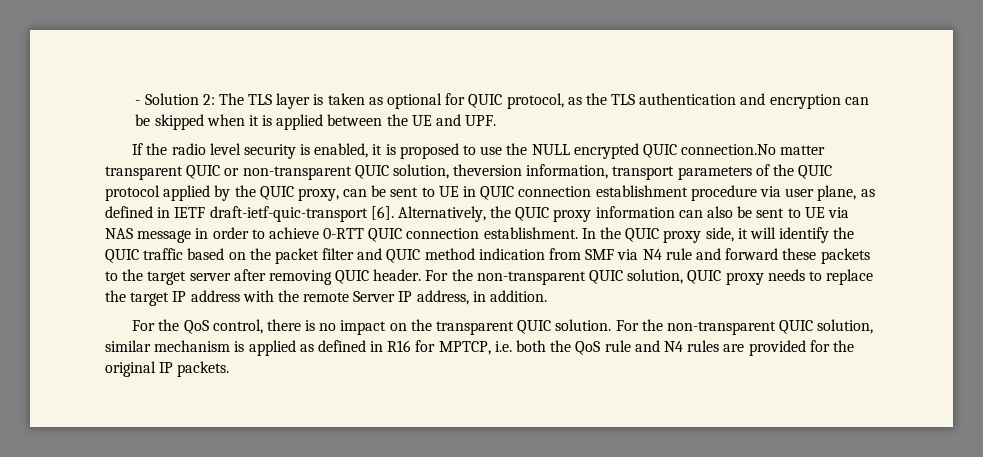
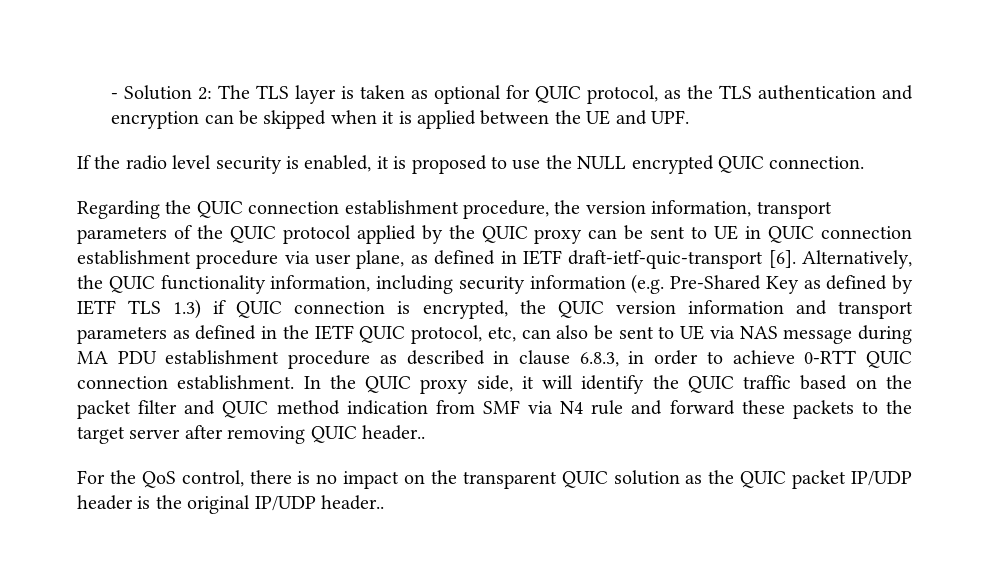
- If the radio level security is enabled, it is proposed to use the NULL encrypted QUIC connection.No matter transparent QUIC or non-transparent QUIC solution, theversion information, transport parameters of the QUIC protocol applied by the QUIC proxy, can be sent to UE in QUIC connection establishment procedure via user plane, as defined in IETF draft-ietf-quic-transport [6].
+ If the radio level security is enabled, it is proposed to use the NULL encrypted QUIC connection.
+ Regarding the QUIC connection establishment procedure, the version information, transport parameters of the QUIC protocol applied by the QUIC proxy can be sent to UE in QUIC connection establishment procedure via user plane, as defined in IETF draft-ietf-quic-transport [6].
- Alternatively, the QUIC proxy information can also be sent to UE via NAS message in order to achieve 0-RTT QUIC connection establishment.
+ Alternatively, the QUIC functionality information, including security information (e.g. Pre-Shared Key as defined by IETF TLS 1.3) if QUIC connection is encrypted, the QUIC version information and transport parameters as defined in the IETF QUIC protocol, etc, can also be sent to UE via NAS message during MA PDU establishment procedure as described in clause 6.8.3, in order to achieve 0-RTT QUIC connection establishment.
- In the QUIC proxy side, it will identify the QUIC traffic based on the packet filter and QUIC method indication from SMF via N4 rule and forward these packets to the target server after removing QUIC header. For the non-transparent QUIC solution, QUIC proxy needs to replace the target IP address with the remote Server IP address, in addition.
+ In the QUIC proxy side, it will identify the QUIC traffic based on the packet filter and QUIC method indication from SMF via N4 rule and forward these packets to the target server after removing QUIC header..
- For the QoS control, there is no impact on the transparent QUIC solution. For the non-transparent QUIC solution, similar mechanism is applied as defined in R16 for MPTCP, i.e. both the QoS rule and N4 rules are provided for the original IP packets.
+ For the QoS control, there is no impact on the transparent QUIC solution as the QUIC packet IP/UDP header is the original IP/UDP header..

